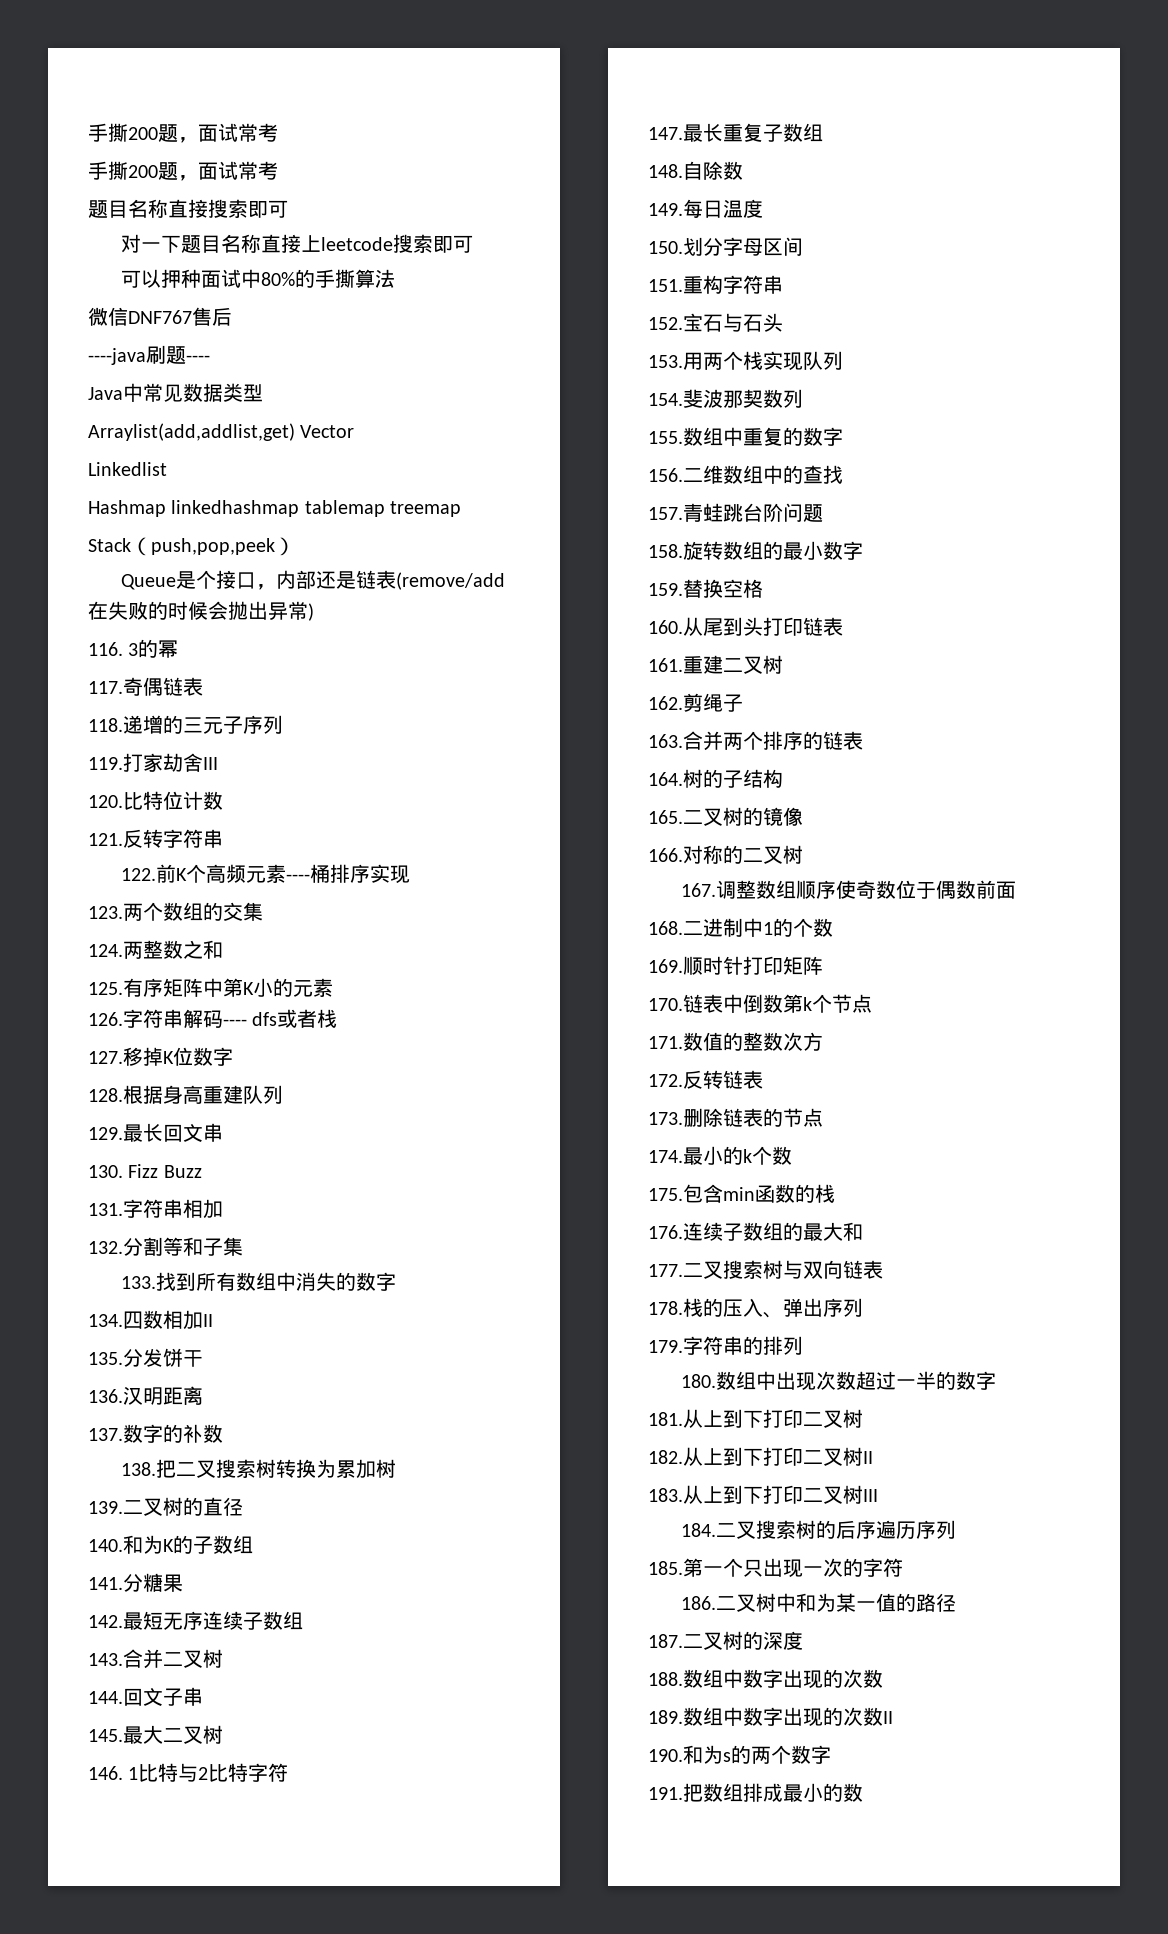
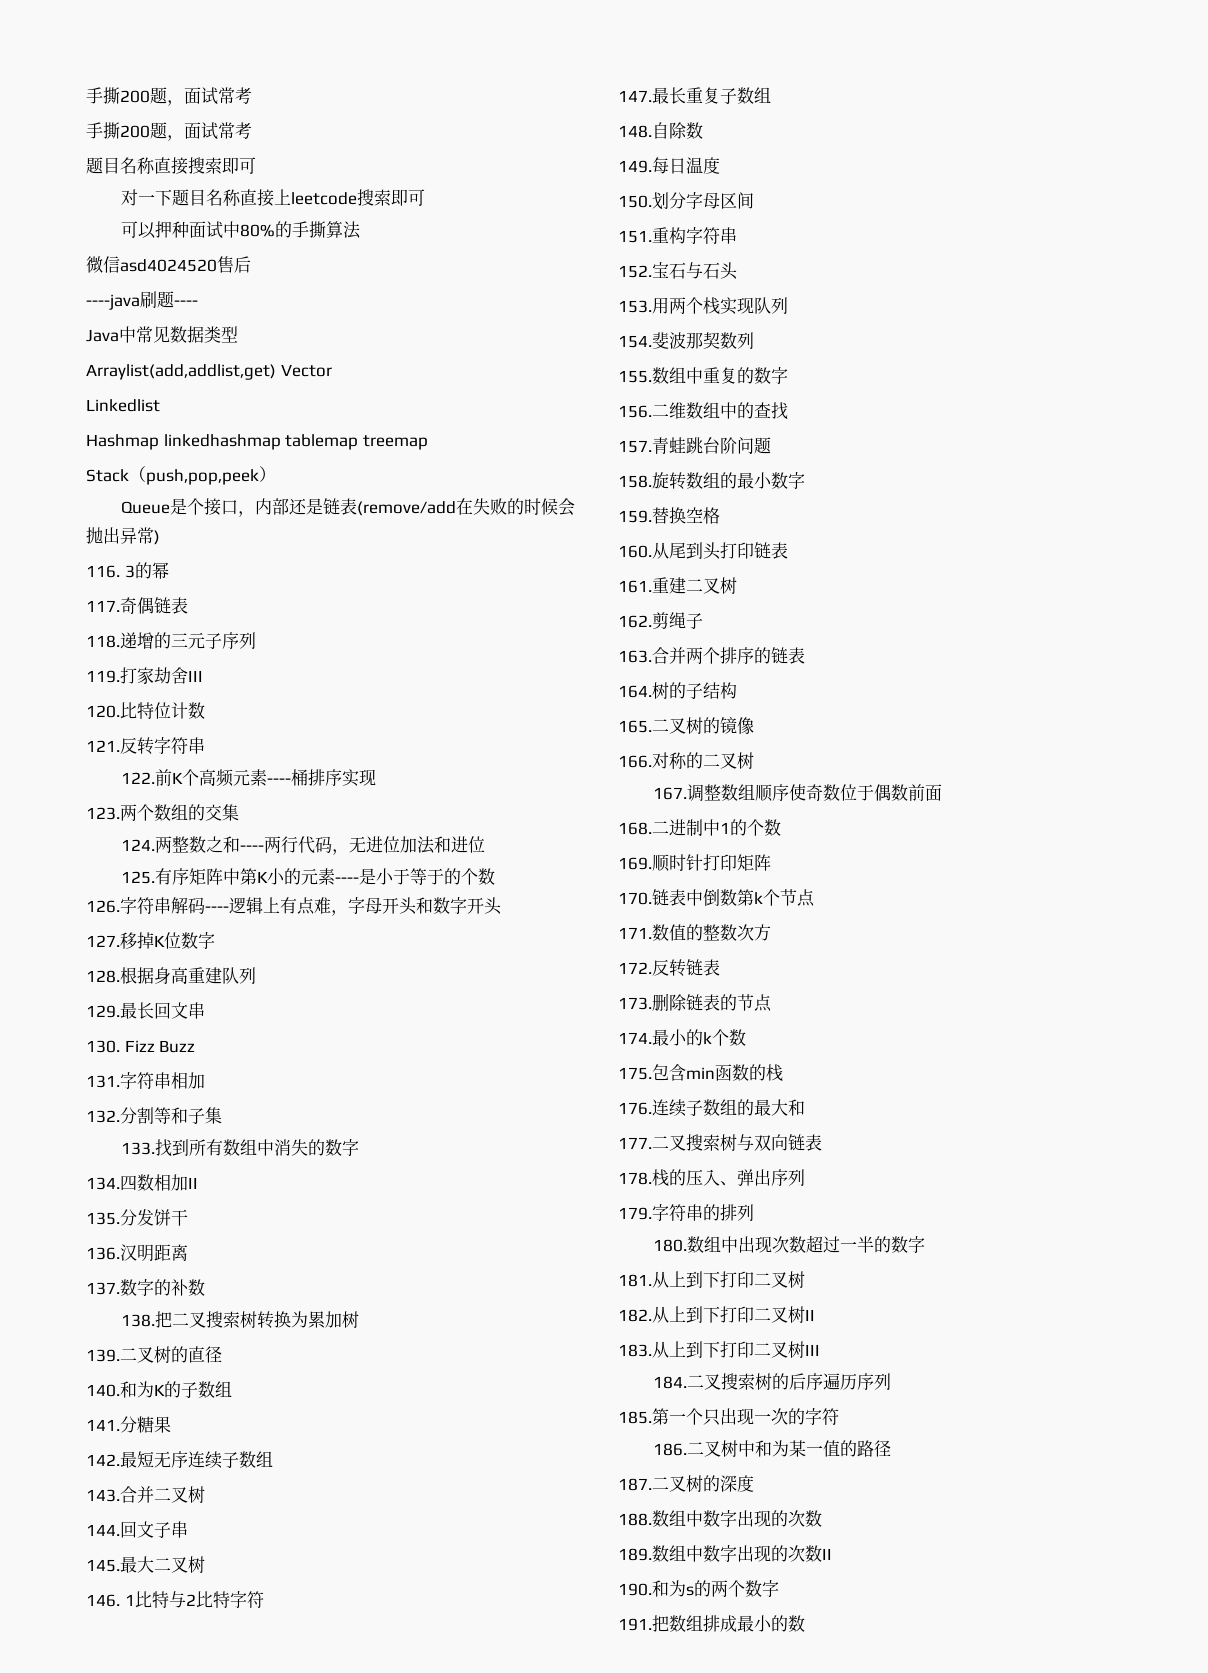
- 微信DNF767售后
+ 微信asd4024520售后
- 124.两整数之和
+ 124.两整数之和----两行代码，无进位加法和进位
- 125.有序矩阵中第K小的元素
+ 125.有序矩阵中第K小的元素----是小于等于的个数
- 126.字符串解码---- dfs或者栈
+ 126.字符串解码----逻辑上有点难，字母开头和数字开头

